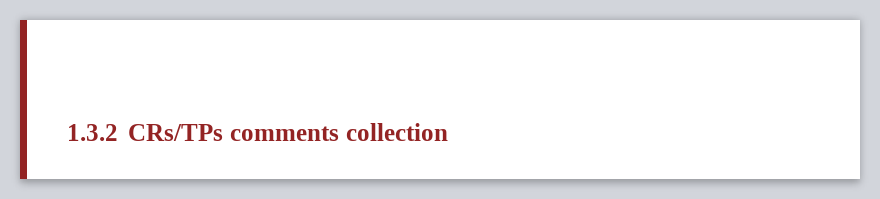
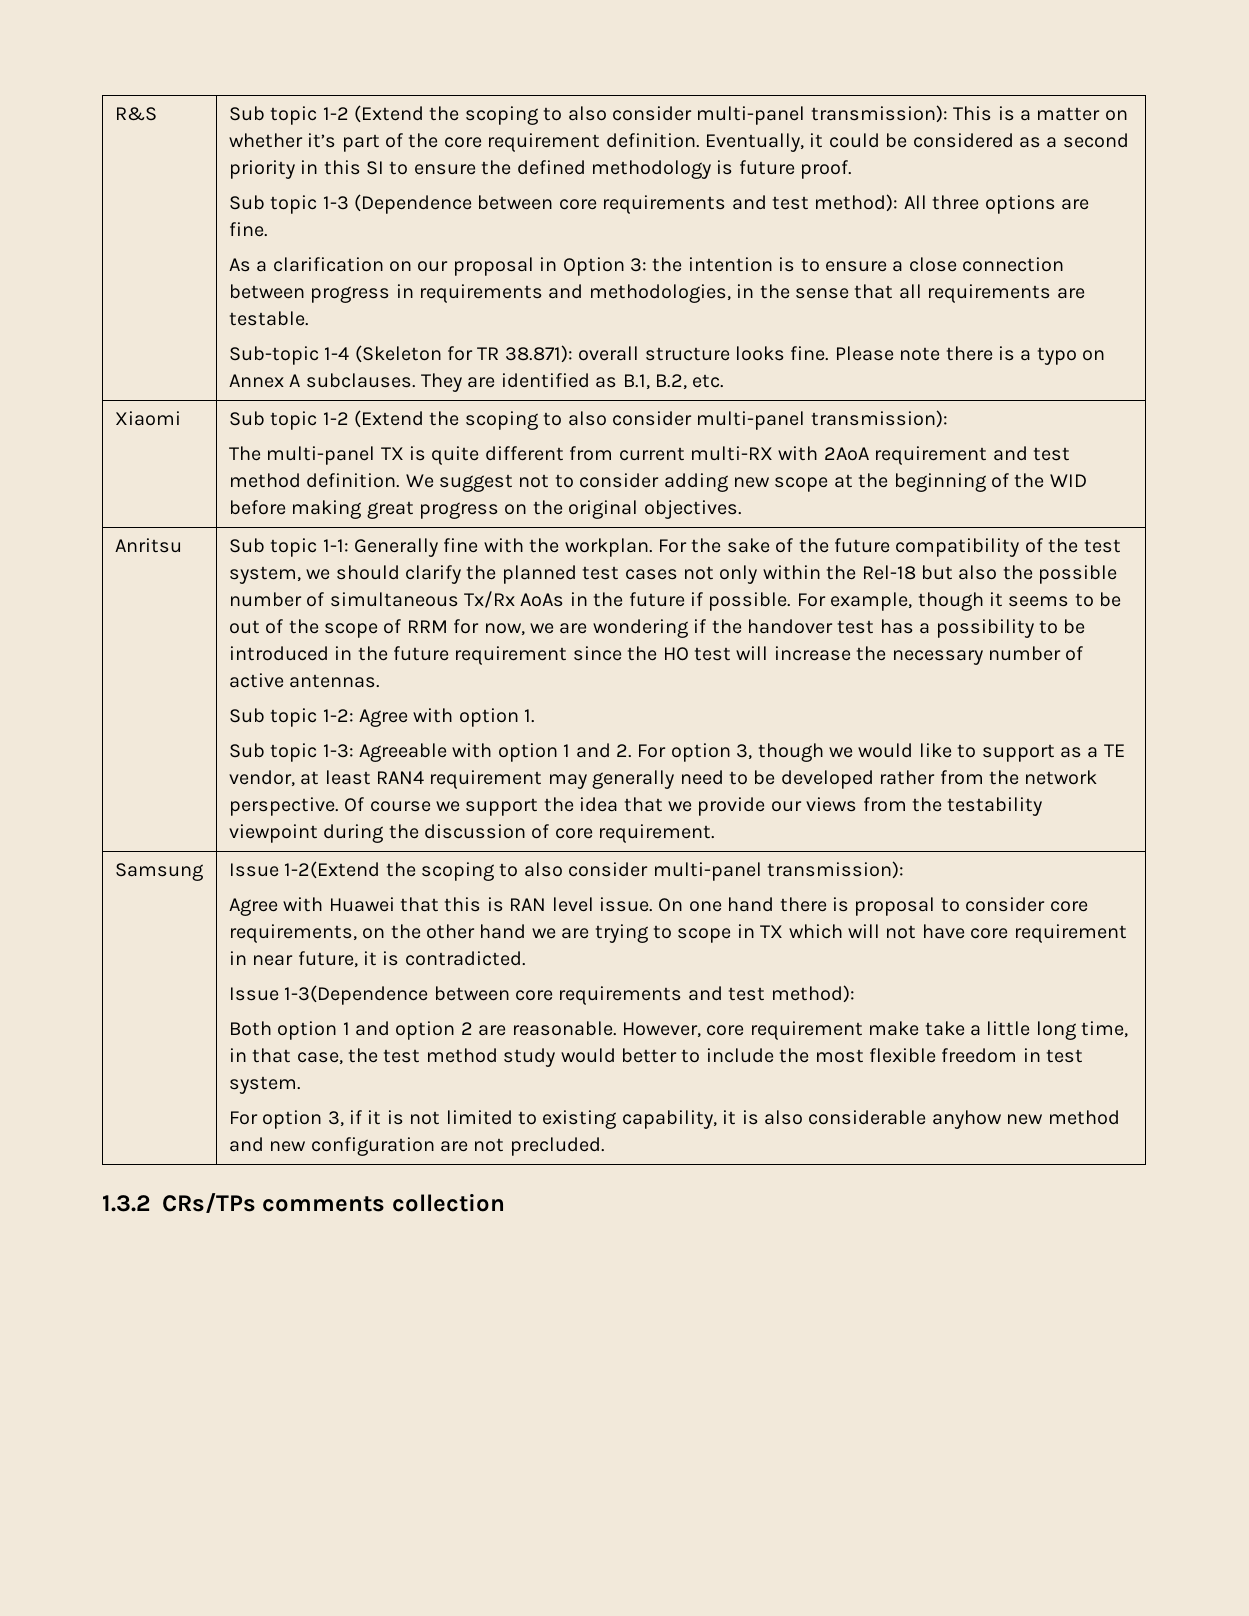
+ R&S | Sub topic 1-2 (Extend the scoping to also consider multi-panel transmission): This is a matter on whether it’s part of the core requirement definition. Eventually, it could be considered as a second priority in this SI to ensure the defined methodology is future proof.
+ Sub topic 1-3 (Dependence between core requirements and test method): All three options are fine.
+ As a clarification on our proposal in Option 3: the intention is to ensure a close connection between progress in requirements and methodologies, in the sense that all requirements are testable.
+ Sub-topic 1-4 (Skeleton for TR 38.871): overall structure looks fine. Please note there is a typo on Annex A subclauses. They are identified as B.1, B.2, etc.
+ Xiaomi | Sub topic 1-2 (Extend the scoping to also consider multi-panel transmission):
+ The multi-panel TX is quite different from current multi-RX with 2AoA requirement and test method definition. We suggest not to consider adding new scope at the beginning of the WID before making great progress on the original objectives.
+ Anritsu | Sub topic 1-1: Generally fine with the workplan. For the sake of the future compatibility of the test system, we should clarify the planned test cases not only within the Rel-18 but also the possible number of simultaneous Tx/Rx AoAs in the future if possible. For example, though it seems to be out of the scope of RRM for now, we are wondering if the handover test has a possibility to be introduced in the future requirement since the HO test will increase the necessary number of active antennas.
+ Sub topic 1-2: Agree with option 1.
+ Sub topic 1-3: Agreeable with option 1 and 2. For option 3, though we would like to support as a TE vendor, at least RAN4 requirement may generally need to be developed rather from the network perspective. Of course we support the idea that we provide our views from the testability viewpoint during the discussion of core requirement.
+ Samsung | Issue 1-2(Extend the scoping to also consider multi-panel transmission):
+ Agree with Huawei that this is RAN level issue. On one hand there is proposal to consider core requirements, on the other hand we are trying to scope in TX which will not have core requirement in near future, it is contradicted.
+ Issue 1-3(Dependence between core requirements and test method):
+ Both option 1 and option 2 are reasonable. However, core requirement make take a little long time, in that case, the test method study would better to include the most flexible freedom in test system.
+ For option 3, if it is not limited to existing capability, it is also considerable anyhow new method and new configuration are not precluded.

